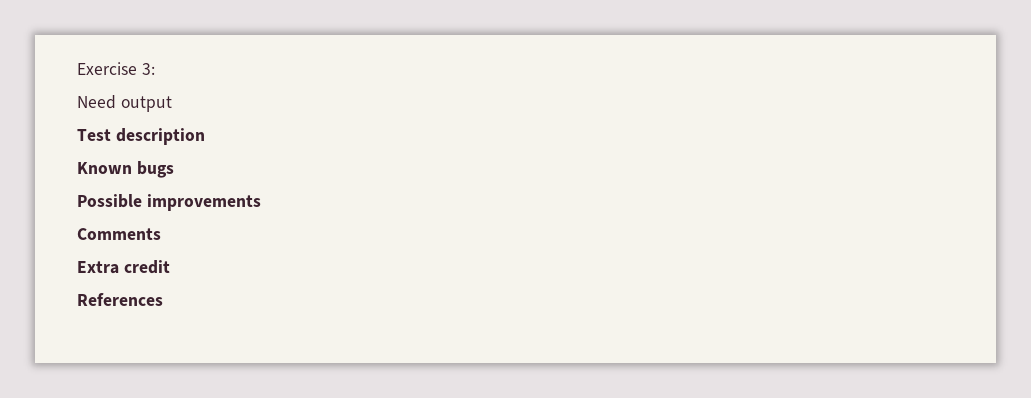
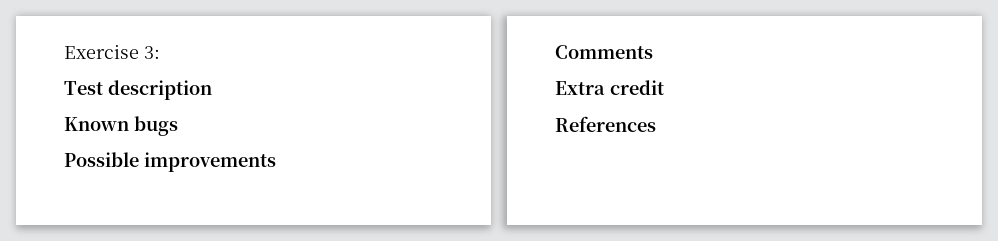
- Need output

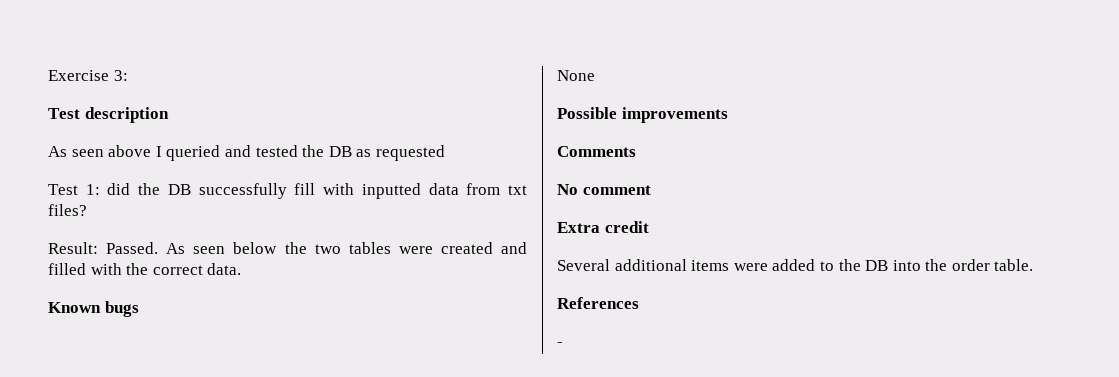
+ As seen above I queried and tested the DB as requested
+ Test 1: did the DB successfully fill with inputted data from txt files?
+ Result: Passed. As seen below the two tables were created and filled with the correct data.
+ None
+ No comment
+ Several additional items were added to the DB into the order table.
+ -

